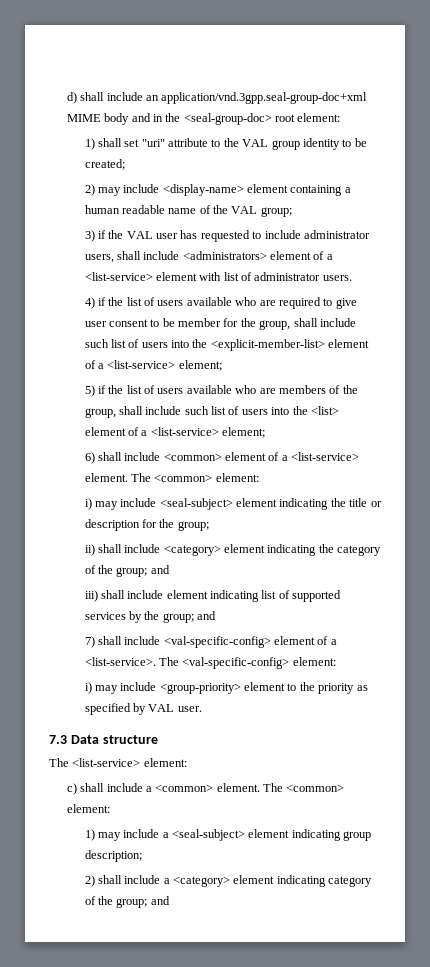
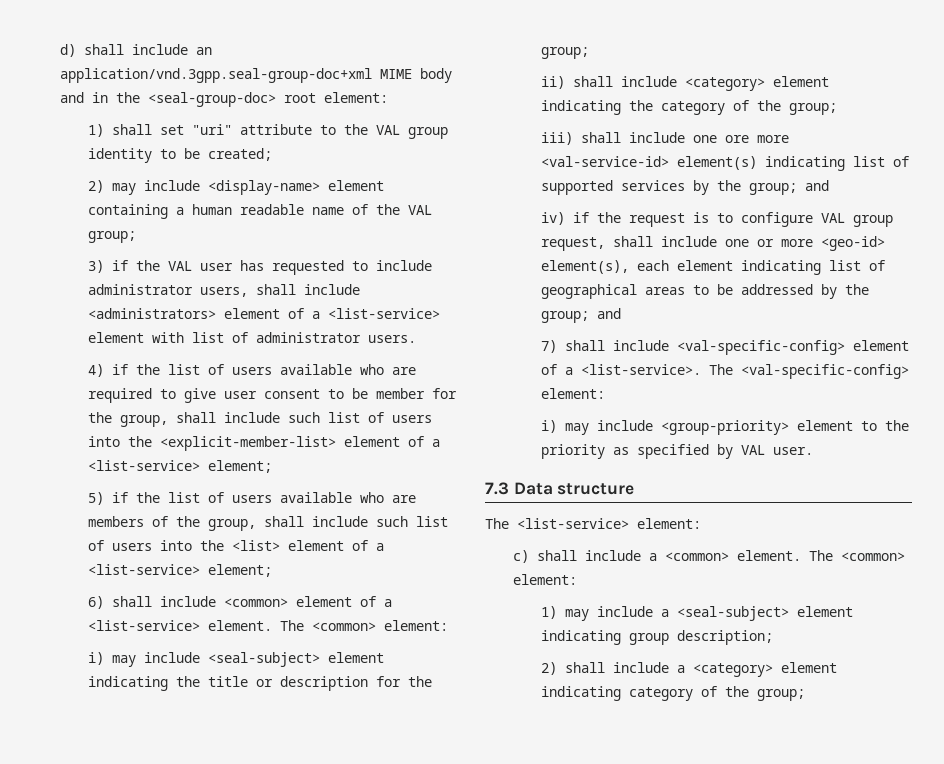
- ii) shall include <category> element indicating the category of the group; and
+ ii) shall include <category> element indicating the category of the group;
- iii) shall include element indicating list of supported services by the group; and
+ iii) shall include one ore more <val-service-id> element(s) indicating list of supported services by the group; and
+ iv) if the request is to configure VAL group request, shall include one or more <geo-id> element(s), each element indicating list of geographical areas to be addressed by the group; and
- 2) shall include a <category> element indicating category of the group; and
+ 2) shall include a <category> element indicating category of the group;

